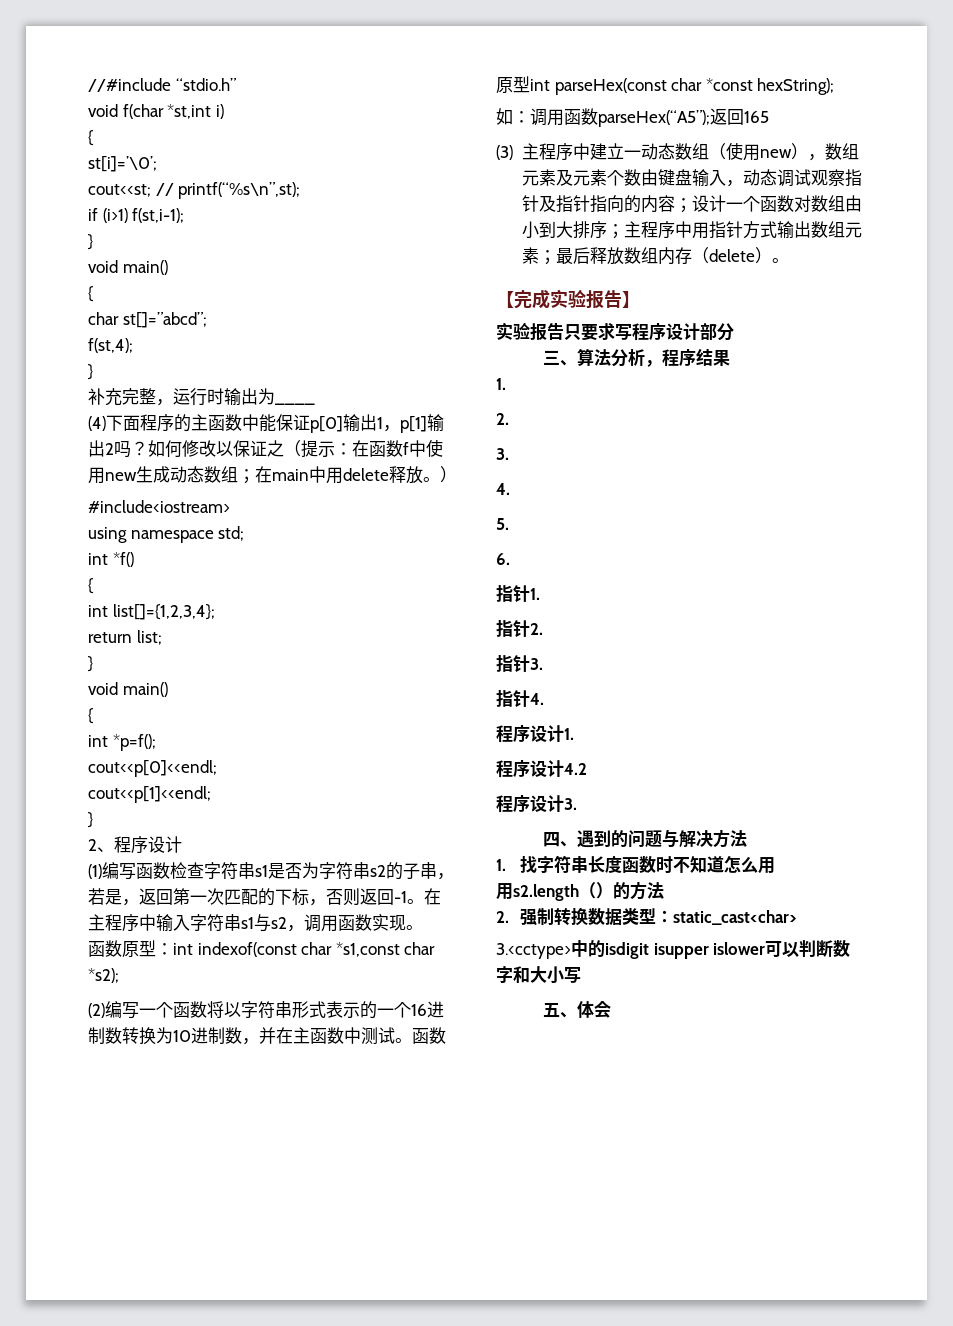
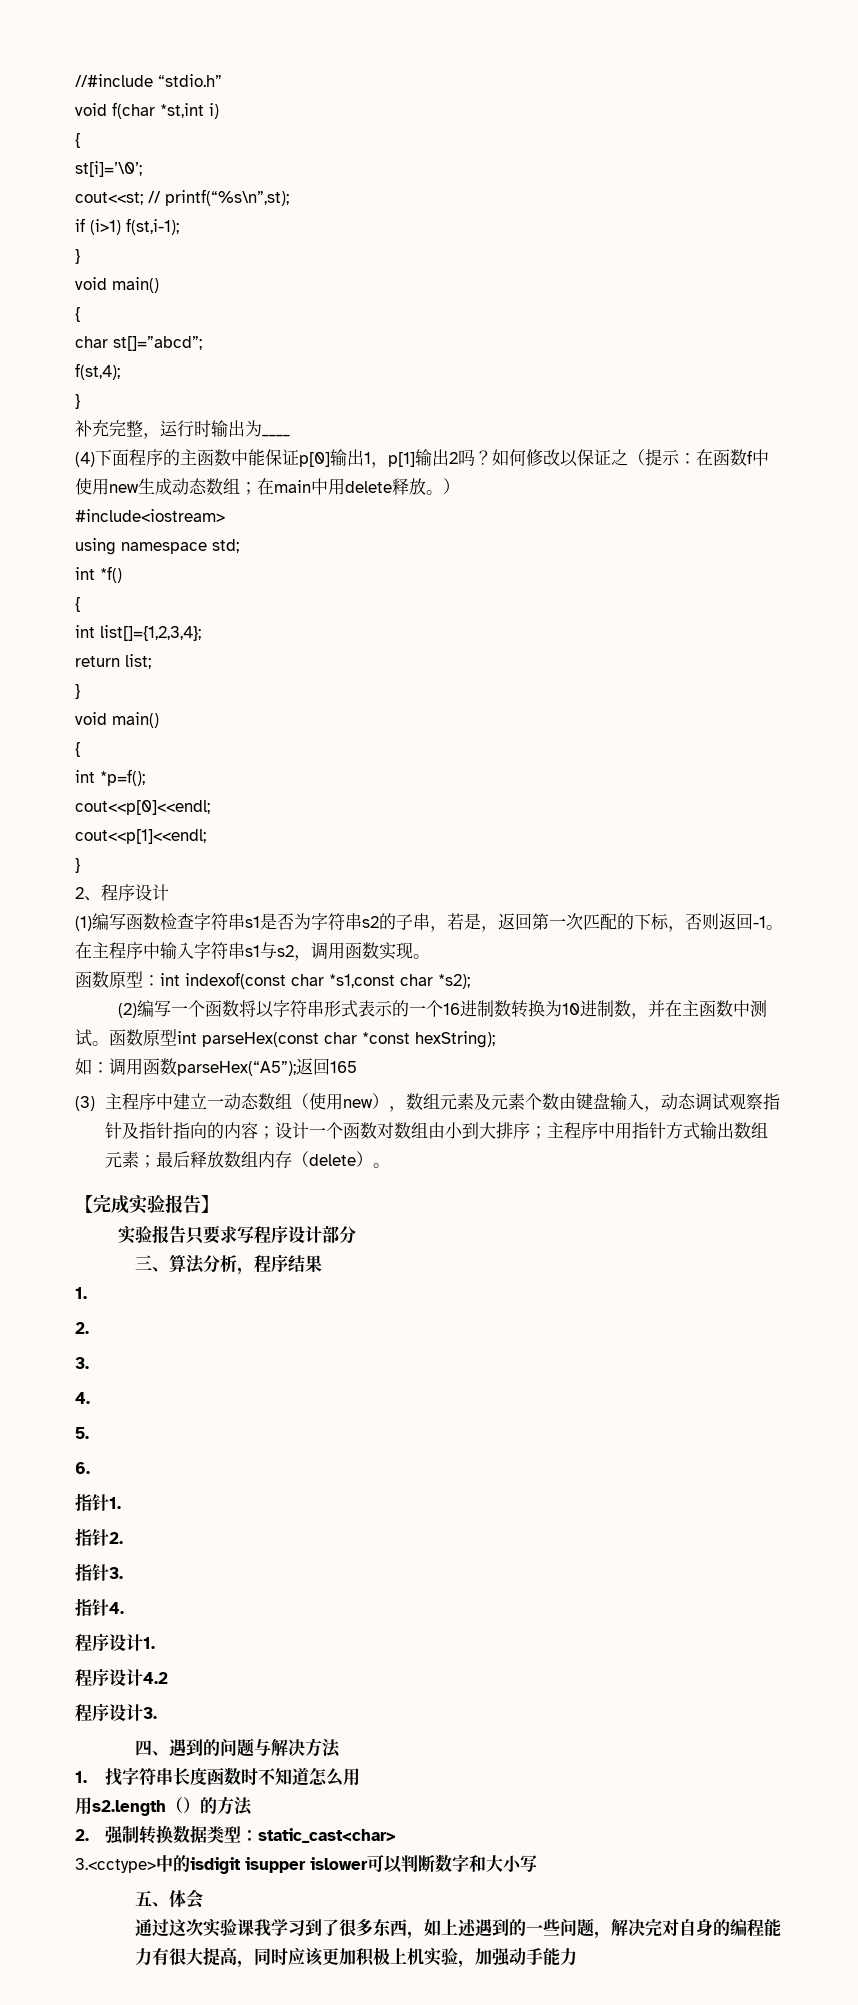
+ 通过这次实验课我学习到了很多东西，如上述遇到的一些问题，解决完对自身的编程能力有很大提高，同时应该更加积极上机实验，加强动手能力

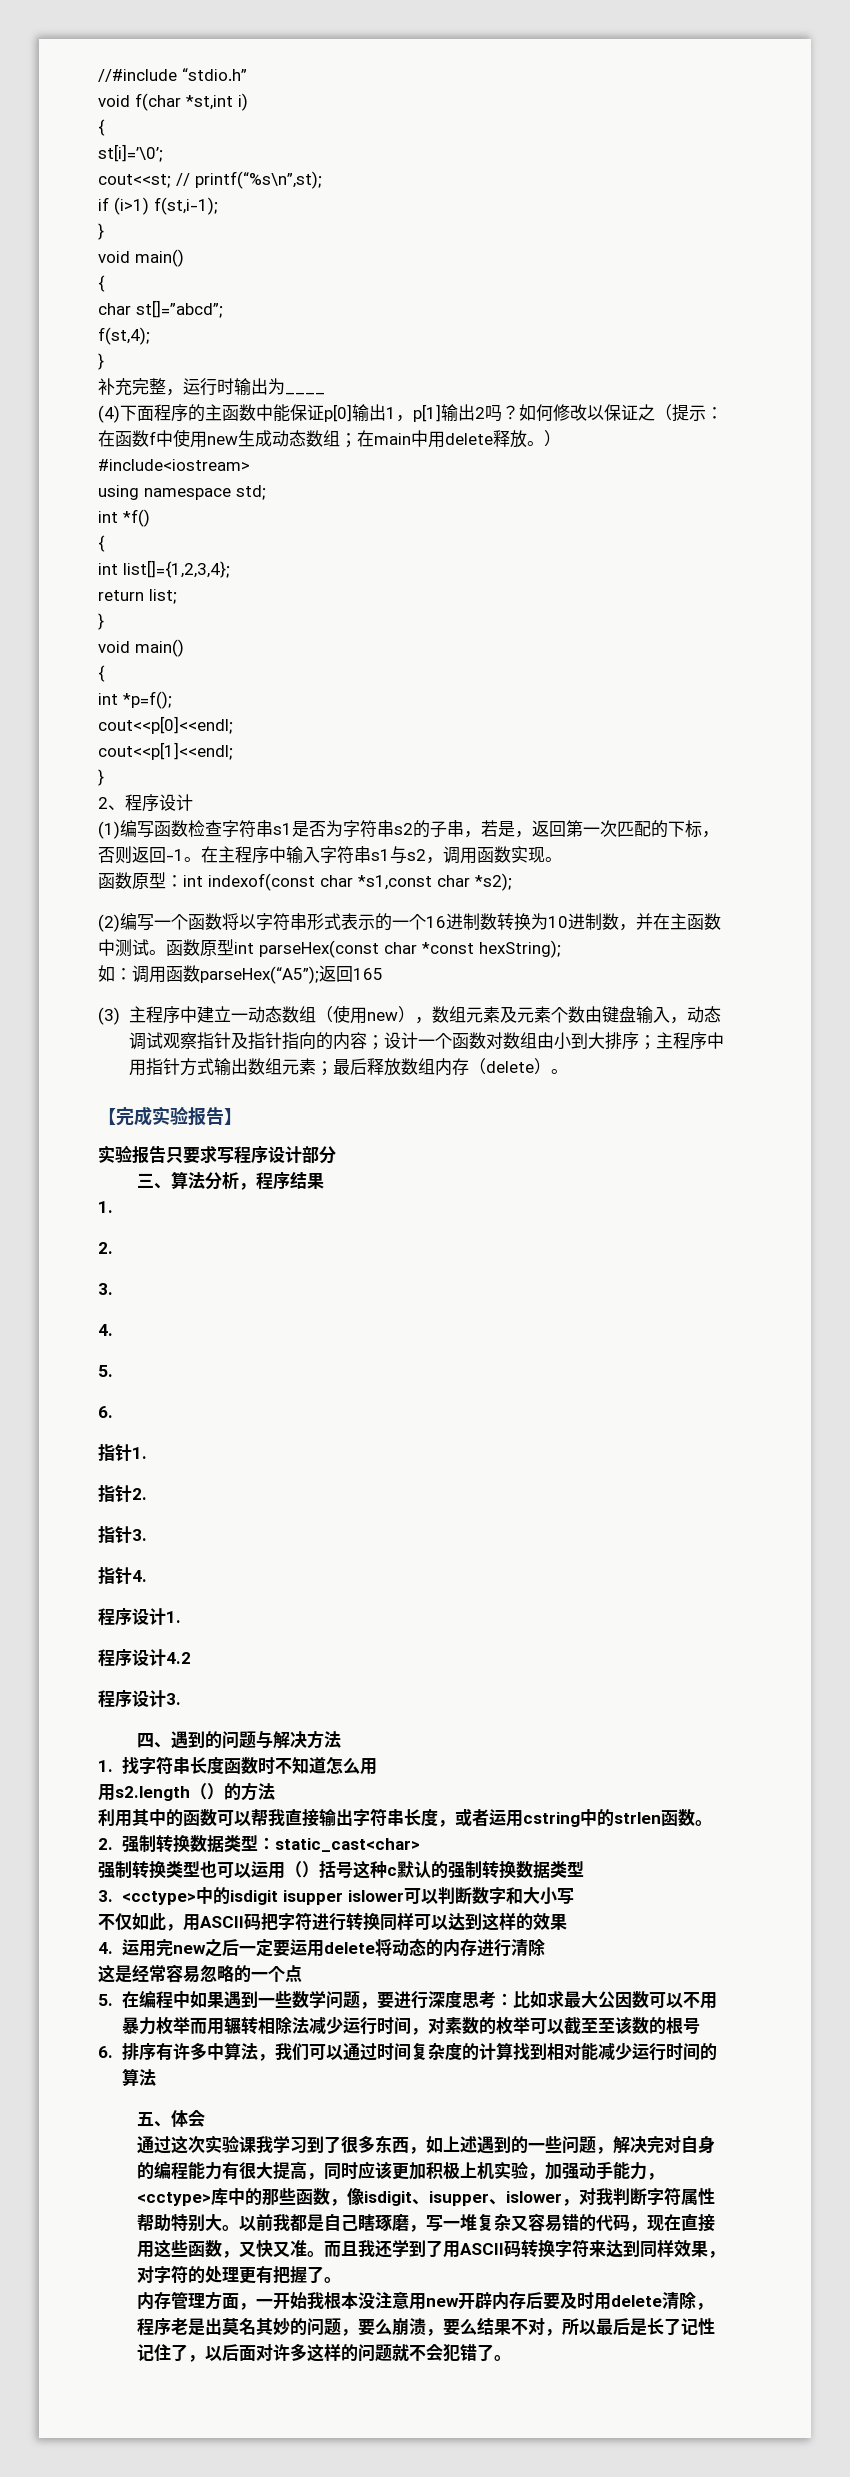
+ 利用其中的函数可以帮我直接输出字符串长度，或者运用cstring中的strlen函数。
- 3.<cctype>中的isdigit isupper islower可以判断数字和大小写
+ 强制转换类型也可以运用（）括号这种c默认的强制转换数据类型
+ 3. <cctype>中的isdigit isupper islower可以判断数字和大小写
+ 不仅如此，用ASCII码把字符进行转换同样可以达到这样的效果
+ 4.运用完new之后一定要运用delete将动态的内存进行清除
+ 这是经常容易忽略的一个点
+ 5.在编程中如果遇到一些数学问题，要进行深度思考：比如求最大公因数可以不用暴力枚举而用辗转相除法减少运行时间，对素数的枚举可以截至至该数的根号
+ 6.排序有许多中算法，我们可以通过时间复杂度的计算找到相对能减少运行时间的算法
- 通过这次实验课我学习到了很多东西，如上述遇到的一些问题，解决完对自身的编程能力有很大提高，同时应该更加积极上机实验，加强动手能力
+ 通过这次实验课我学习到了很多东西，如上述遇到的一些问题，解决完对自身的编程能力有很大提高，同时应该更加积极上机实验，加强动手能力，<cctype>库中的那些函数，像isdigit、isupper、islower，对我判断字符属性帮助特别大。以前我都是自己瞎琢磨，写一堆复杂又容易错的代码，现在直接用这些函数，又快又准。而且我还学到了用ASCII码转换字符来达到同样效果，对字符的处理更有把握了。
+ 内存管理方面，一开始我根本没注意用new开辟内存后要及时用delete清除，程序老是出莫名其妙的问题，要么崩溃，要么结果不对，所以最后是长了记性记住了，以后面对许多这样的问题就不会犯错了。

